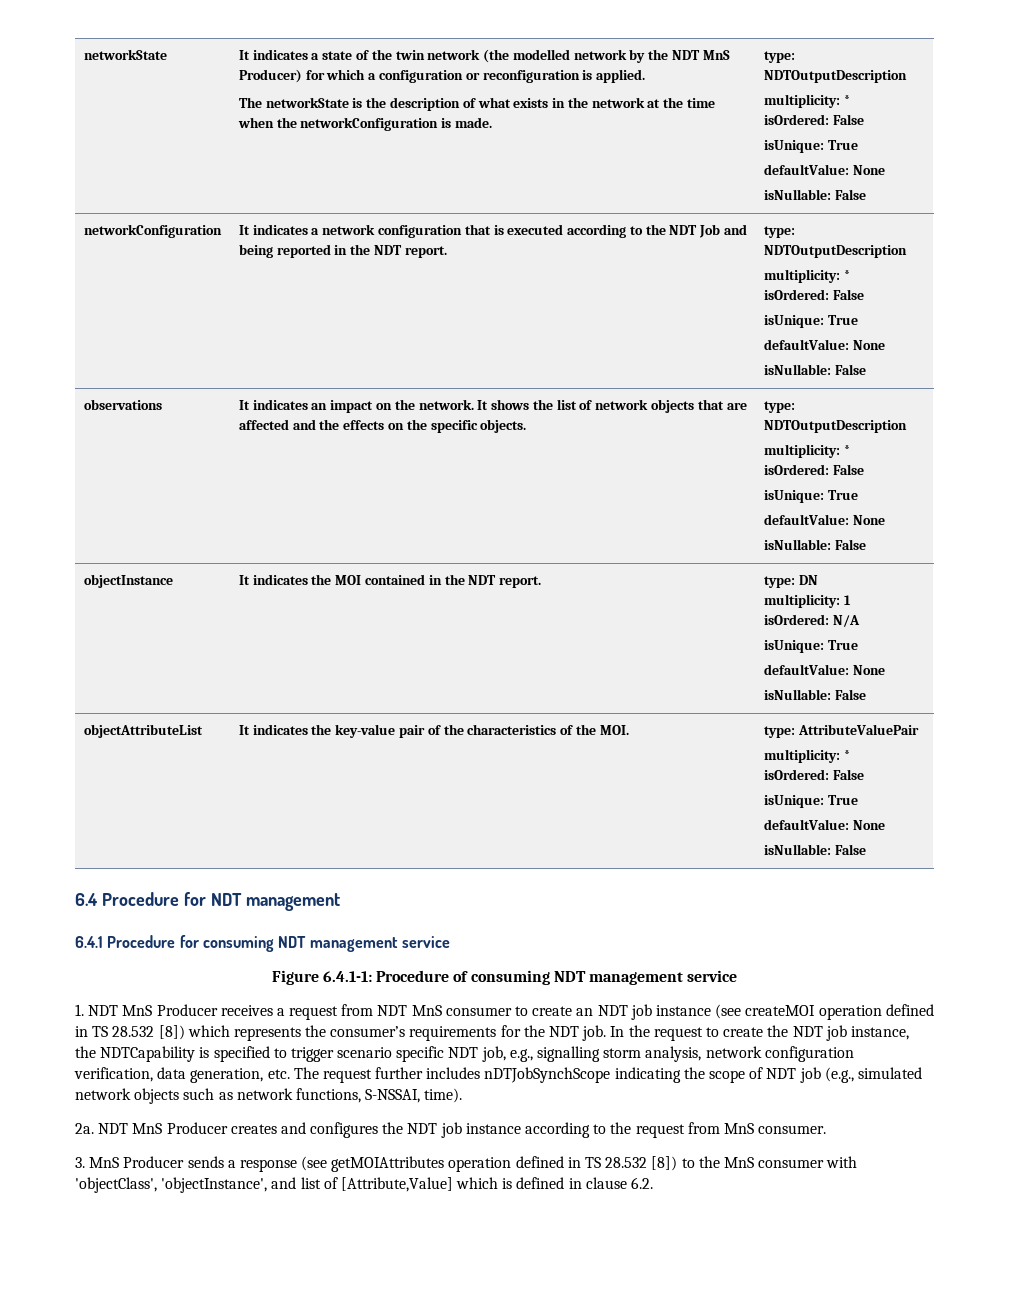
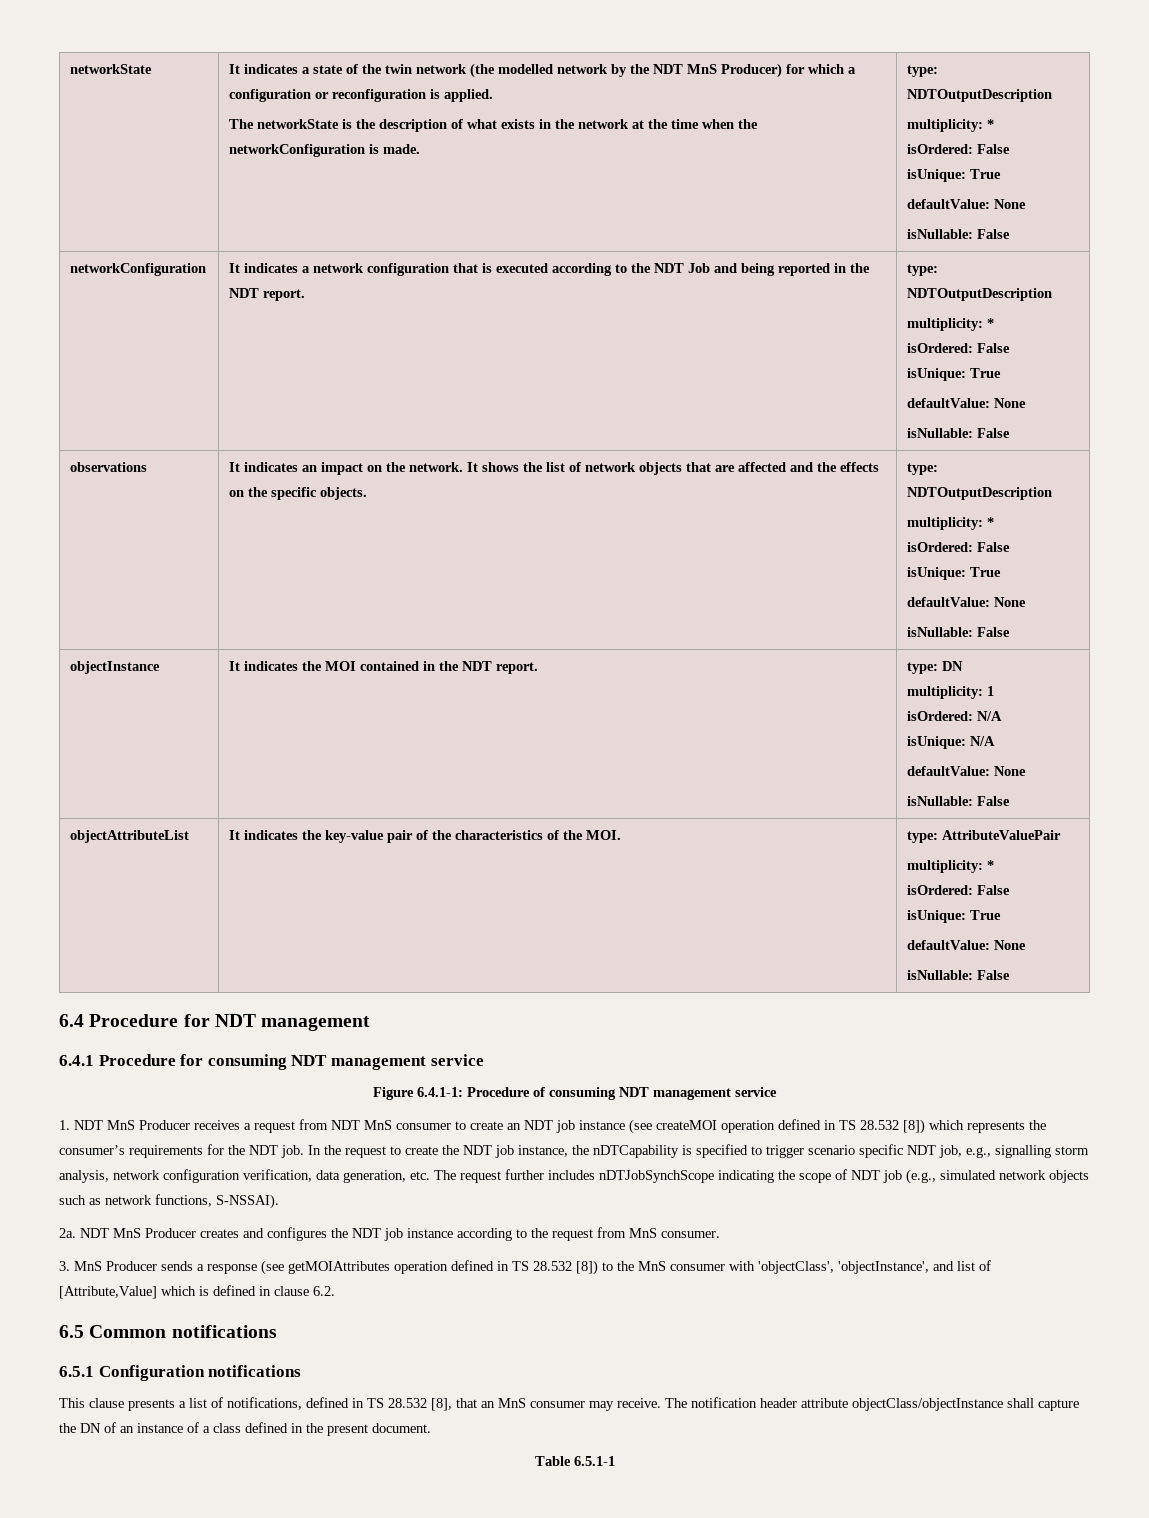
  objectInstance | It indicates the MOI contained in the NDT report. | type: DN
  multiplicity: 1
  isOrdered: N/A
- isUnique: True
+ isUnique: N/A
- In the request to create the NDT job instance, the NDTCapability is specified to trigger scenario specific NDT job, e.g., signalling storm analysis, network configuration verification, data generation, etc. The request further includes nDTJobSynchScope indicating the scope of NDT job (e.g., simulated network objects such as network functions, S-NSSAI, time).
+ In the request to create the NDT job instance, the nDTCapability is specified to trigger scenario specific NDT job, e.g., signalling storm analysis, network configuration verification, data generation, etc. The request further includes nDTJobSynchScope indicating the scope of NDT job (e.g., simulated network objects such as network functions, S-NSSAI).
+ 6.5 Common notifications
+ 6.5.1 Configuration notifications
+ This clause presents a list of notifications, defined in TS 28.532 [8], that an MnS consumer may receive. The notification header attribute objectClass/objectInstance shall capture the DN of an instance of a class defined in the present document.
+ Table 6.5.1-1

